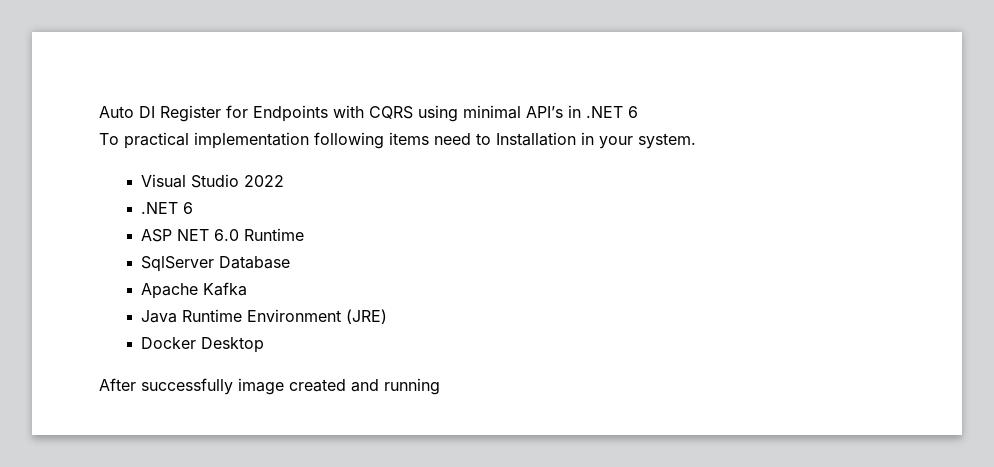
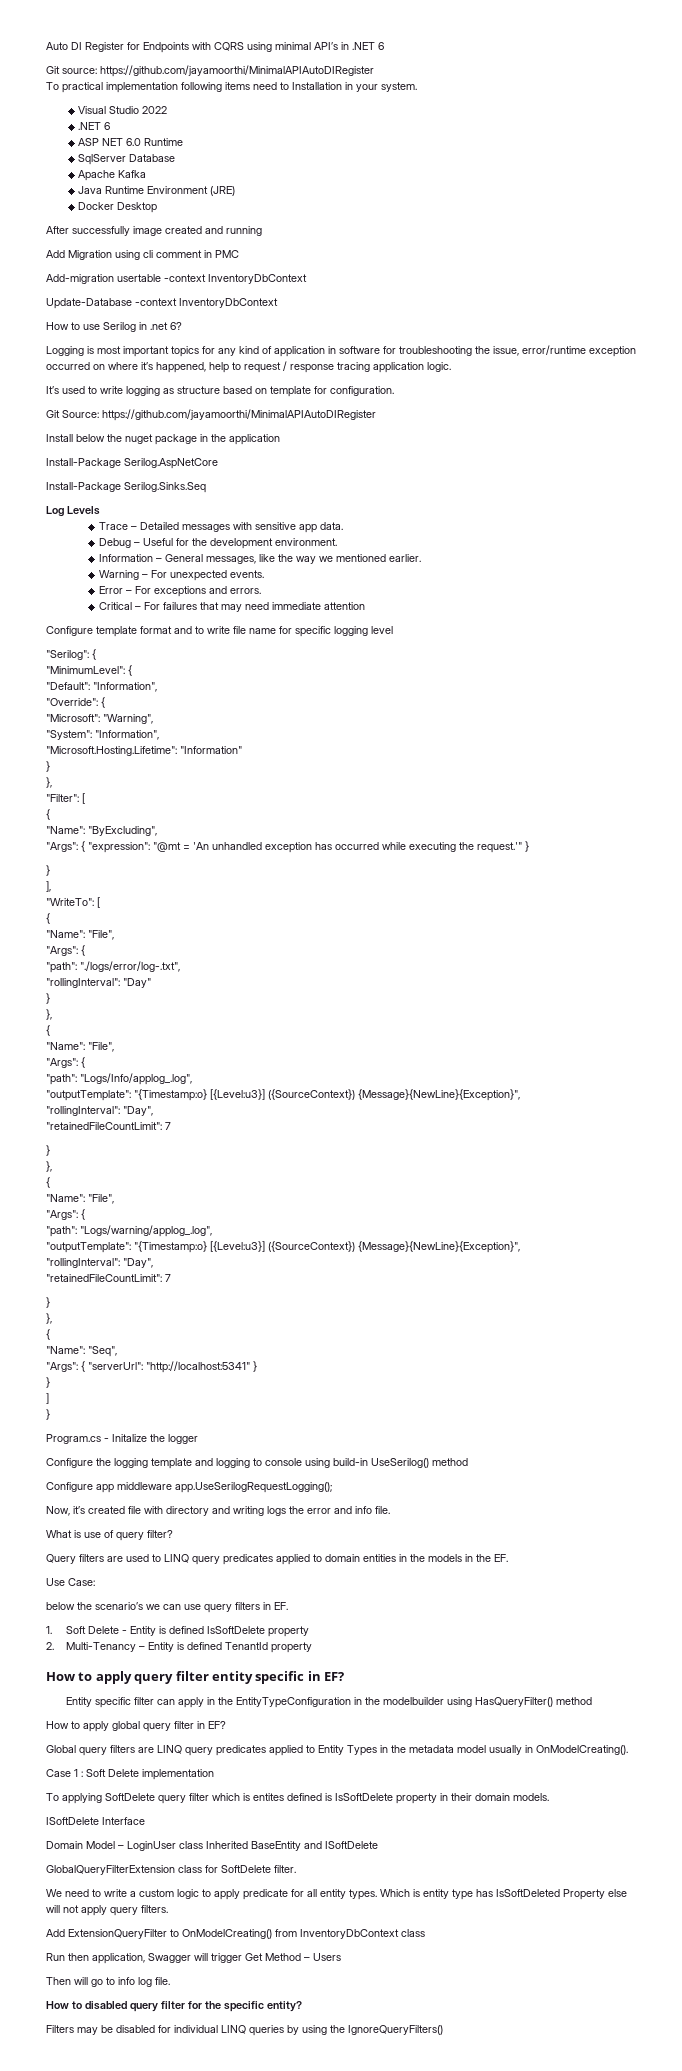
+ Git source: https://github.com/jayamoorthi/MinimalAPIAutoDIRegister
+ Add Migration using cli comment in PMC
+ Add-migration usertable -context InventoryDbContext
+ Update-Database -context InventoryDbContext
+ How to use Serilog in .net 6?
+ Logging is most important topics for any kind of application in software for troubleshooting the issue, error/runtime exception occurred on where it’s happened, help to request / response tracing application logic.
+ It’s used to write logging as structure based on template for configuration.
+ Git Source: https://github.com/jayamoorthi/MinimalAPIAutoDIRegister
+ Install below the nuget package in the application
+ Install-Package Serilog.AspNetCore
+ Install-Package Serilog.Sinks.Seq
+ Log Levels
+ Trace – Detailed messages with sensitive app data.
+ Debug – Useful for the development environment.
+ Information – General messages, like the way we mentioned earlier.
+ Warning – For unexpected events.
+ Error – For exceptions and errors.
+ Critical – For failures that may need immediate attention
+ Configure template format and to write file name for specific logging level
+ "Serilog": {
+ "MinimumLevel": {
+ "Default": "Information",
+ "Override": {
+ "Microsoft": "Warning",
+ "System": "Information",
+ "Microsoft.Hosting.Lifetime": "Information"
+ }
+ },
+ "Filter": [
+ {
+ "Name": "ByExcluding",
+ "Args": { "expression": "@mt = 'An unhandled exception has occurred while executing the request.'" }
+ }
+ ],
+ "WriteTo": [
+ {
+ "Name": "File",
+ "Args": {
+ "path": "./logs/error/log-.txt",
+ "rollingInterval": "Day"
+ }
+ },
+ {
+ "Name": "File",
+ "Args": {
+ "path": "Logs/Info/applog_.log",
+ "outputTemplate": "{Timestamp:o} [{Level:u3}] ({SourceContext}) {Message}{NewLine}{Exception}",
+ "rollingInterval": "Day",
+ "retainedFileCountLimit": 7
+ }
+ },
+ {
+ "Name": "File",
+ "Args": {
+ "path": "Logs/warning/applog_.log",
+ "outputTemplate": "{Timestamp:o} [{Level:u3}] ({SourceContext}) {Message}{NewLine}{Exception}",
+ "rollingInterval": "Day",
+ "retainedFileCountLimit": 7
+ }
+ },
+ {
+ "Name": "Seq",
+ "Args": { "serverUrl": "http://localhost:5341" }
+ }
+ ]
+ }
+ Program.cs - Initalize the logger
+ Configure the logging template and logging to console using build-in UseSerilog() method
+ Configure app middleware app.UseSerilogRequestLogging();
+ Now, it’s created file with directory and writing logs the error and info file.
+ What is use of query filter?
+ Query filters are used to LINQ query predicates applied to domain entities in the models in the EF.
+ Use Case:
+ below the scenario’s we can use query filters in EF.
+ 1. Soft Delete - Entity is defined IsSoftDelete property
+ 2. Multi-Tenancy – Entity is defined TenantId property
+ How to apply query filter entity specific in EF?
+ Entity specific filter can apply in the EntityTypeConfiguration in the modelbuilder using HasQueryFilter() method
+ How to apply global query filter in EF?
+ Global query filters are LINQ query predicates applied to Entity Types in the metadata model usually in OnModelCreating().
+ Case 1 : Soft Delete implementation
+ To applying SoftDelete query filter which is entites defined is IsSoftDelete property in their domain models.
+ ISoftDelete Interface
+ Domain Model – LoginUser class Inherited BaseEntity and ISoftDelete
+ GlobalQueryFilterExtension class for SoftDelete filter.
+ We need to write a custom logic to apply predicate for all entity types. Which is entity type has IsSoftDeleted Property else will not apply query filters.
+ Add ExtensionQueryFilter to OnModelCreating() from InventoryDbContext class
+ Run then application, Swagger will trigger Get Method – Users
+ Then will go to info log file.
+ How to disabled query filter for the specific entity?
+ Filters may be disabled for individual LINQ queries by using the IgnoreQueryFilters()

